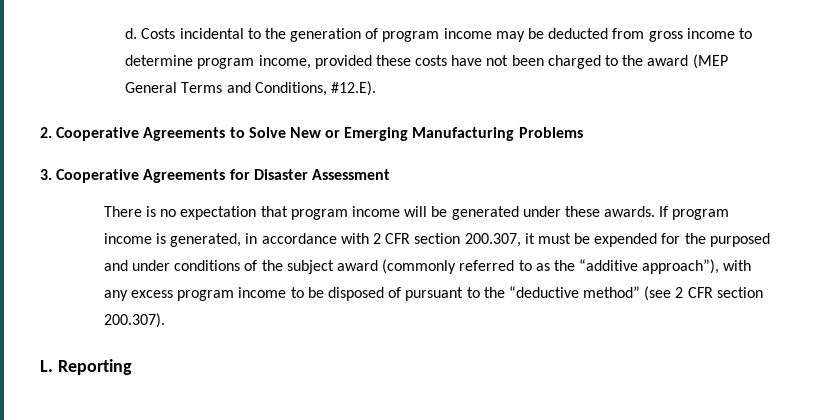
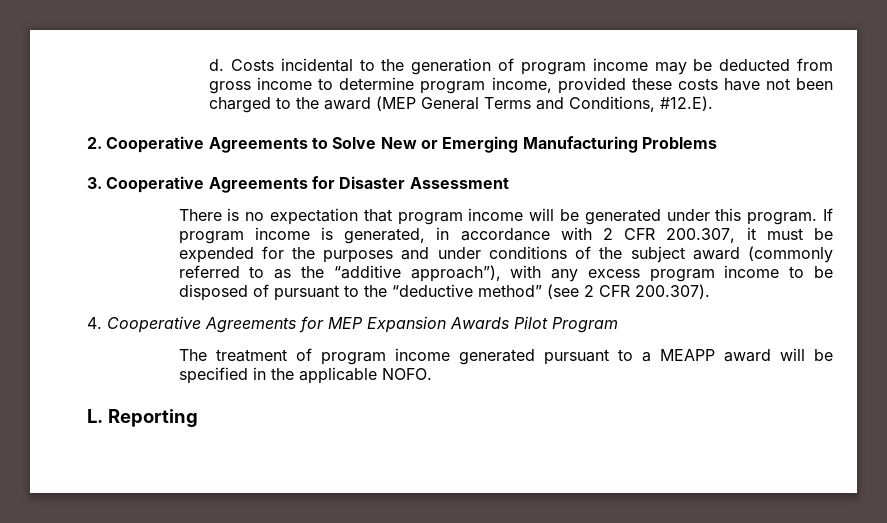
- There is no expectation that program income will be generated under these awards.
+ There is no expectation that program income will be generated under this program.
- If program income is generated, in accordance with 2 CFR section 200.307, it must be expended for the purposed and under conditions of the subject award (commonly referred to as the “additive approach”), with any excess program income to be disposed of pursuant to the “deductive method” (see 2 CFR section 200.307).
+ If program income is generated, in accordance with 2 CFR 200.307, it must be expended for the purposes and under conditions of the subject award (commonly referred to as the “additive approach”), with any excess program income to be disposed of pursuant to the “deductive method” (see 2 CFR 200.307).
+ 4. Cooperative Agreements for MEP Expansion Awards Pilot Program
+ The treatment of program income generated pursuant to a MEAPP award will be specified in the applicable NOFO.

